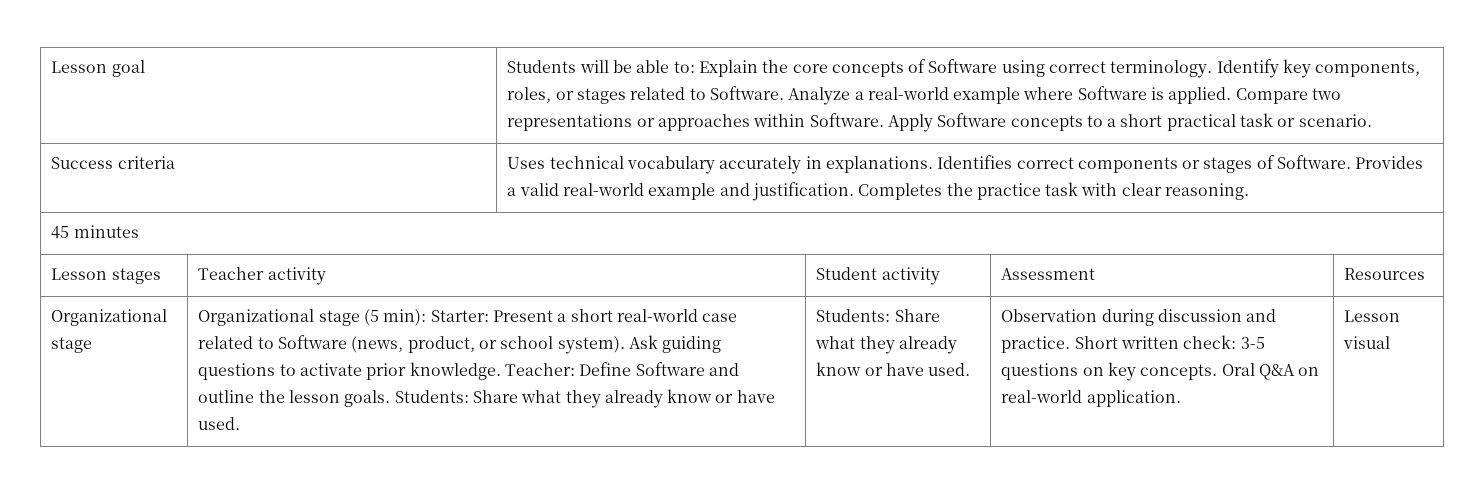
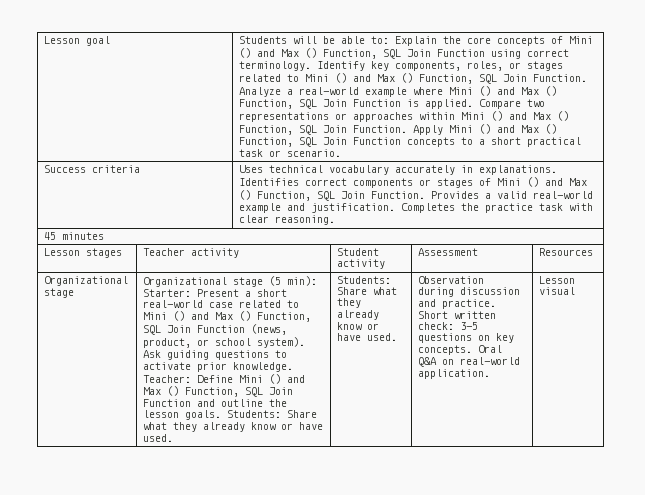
- Students will be able to: Explain the core concepts of Software using correct terminology.
+ Students will be able to: Explain the core concepts of Mini () and Max () Function, SQL Join Function using correct terminology.
- Identify key components, roles, or stages related to Software.
+ Identify key components, roles, or stages related to Mini () and Max () Function, SQL Join Function.
- Analyze a real-world example where Software is applied.
+ Analyze a real-world example where Mini () and Max () Function, SQL Join Function is applied.
- Compare two representations or approaches within Software. Apply Software concepts to a short practical task or scenario.
+ Compare two representations or approaches within Mini () and Max () Function, SQL Join Function. Apply Mini () and Max () Function, SQL Join Function concepts to a short practical task or scenario.
- Success criteria | Uses technical vocabulary accurately in explanations. Identifies correct components or stages of Software. Provides a valid real-world example and justification. Completes the practice task with clear reasoning.
+ Success criteria | Uses technical vocabulary accurately in explanations. Identifies correct components or stages of Mini () and Max () Function, SQL Join Function. Provides a valid real-world example and justification. Completes the practice task with clear reasoning.
- Organizational stage (5 min): Starter: Present a short real-world case related to Software (news, product, or school system).
+ Organizational stage (5 min): Starter: Present a short real-world case related to Mini () and Max () Function, SQL Join Function (news, product, or school system).
- Teacher: Define Software and outline the lesson goals.
+ Teacher: Define Mini () and Max () Function, SQL Join Function and outline the lesson goals.

